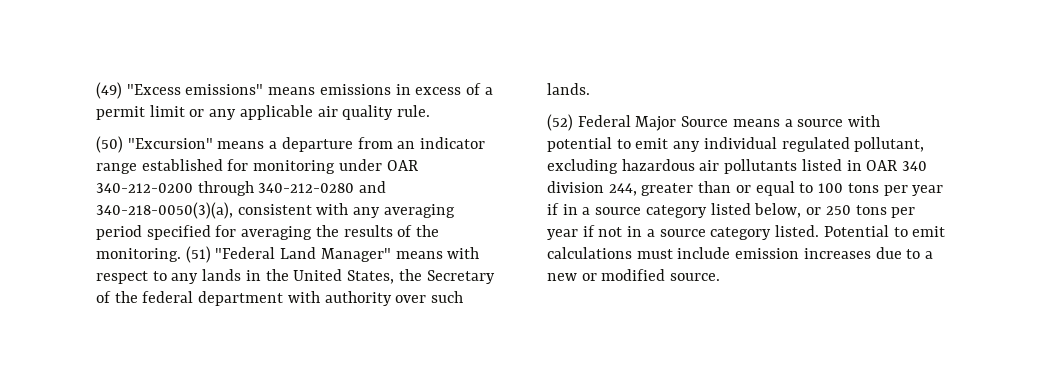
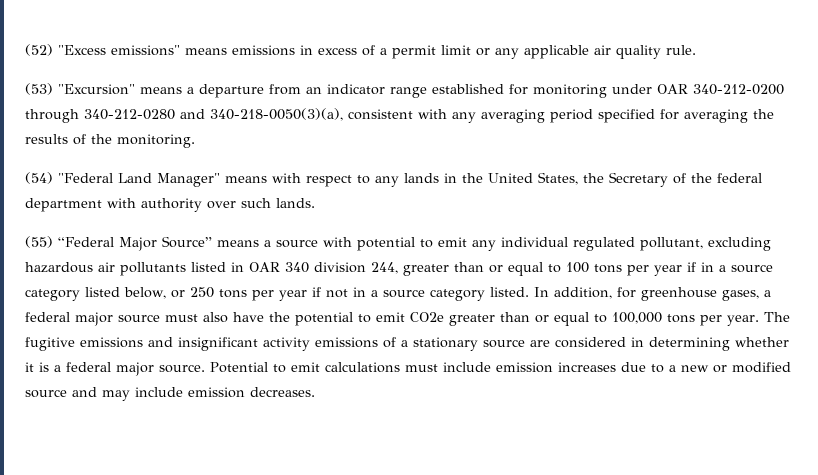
- (49) "Excess emissions" means emissions in excess of a permit limit or any applicable air quality rule.
+ (52) "Excess emissions" means emissions in excess of a permit limit or any applicable air quality rule.
- (50) "Excursion" means a departure from an indicator range established for monitoring under OAR 340-212-0200 through 340-212-0280 and 340-218-0050(3)(a), consistent with any averaging period specified for averaging the results of the monitoring. (51) "Federal Land Manager" means with respect to any lands in the United States, the Secretary of the federal department with authority over such lands.
+ (53) "Excursion" means a departure from an indicator range established for monitoring under OAR 340-212-0200 through 340-212-0280 and 340-218-0050(3)(a), consistent with any averaging period specified for averaging the results of the monitoring.
+ (54) "Federal Land Manager" means with respect to any lands in the United States, the Secretary of the federal department with authority over such lands.
- (52) Federal Major Source means a source with potential to emit any individual regulated pollutant, excluding hazardous air pollutants listed in OAR 340 division 244, greater than or equal to 100 tons per year if in a source category listed below, or 250 tons per year if not in a source category listed.
+ (55) “Federal Major Source” means a source with potential to emit any individual regulated pollutant, excluding hazardous air pollutants listed in OAR 340 division 244, greater than or equal to 100 tons per year if in a source category listed below, or 250 tons per year if not in a source category listed.
+ In addition, for greenhouse gases, a federal major source must also have the potential to emit CO2e greater than or equal to 100,000 tons per year. The fugitive emissions and insignificant activity emissions of a stationary source are considered in determining whether it is a federal major source.
- Potential to emit calculations must include emission increases due to a new or modified source.
+ Potential to emit calculations must include emission increases due to a new or modified source and may include emission decreases.

